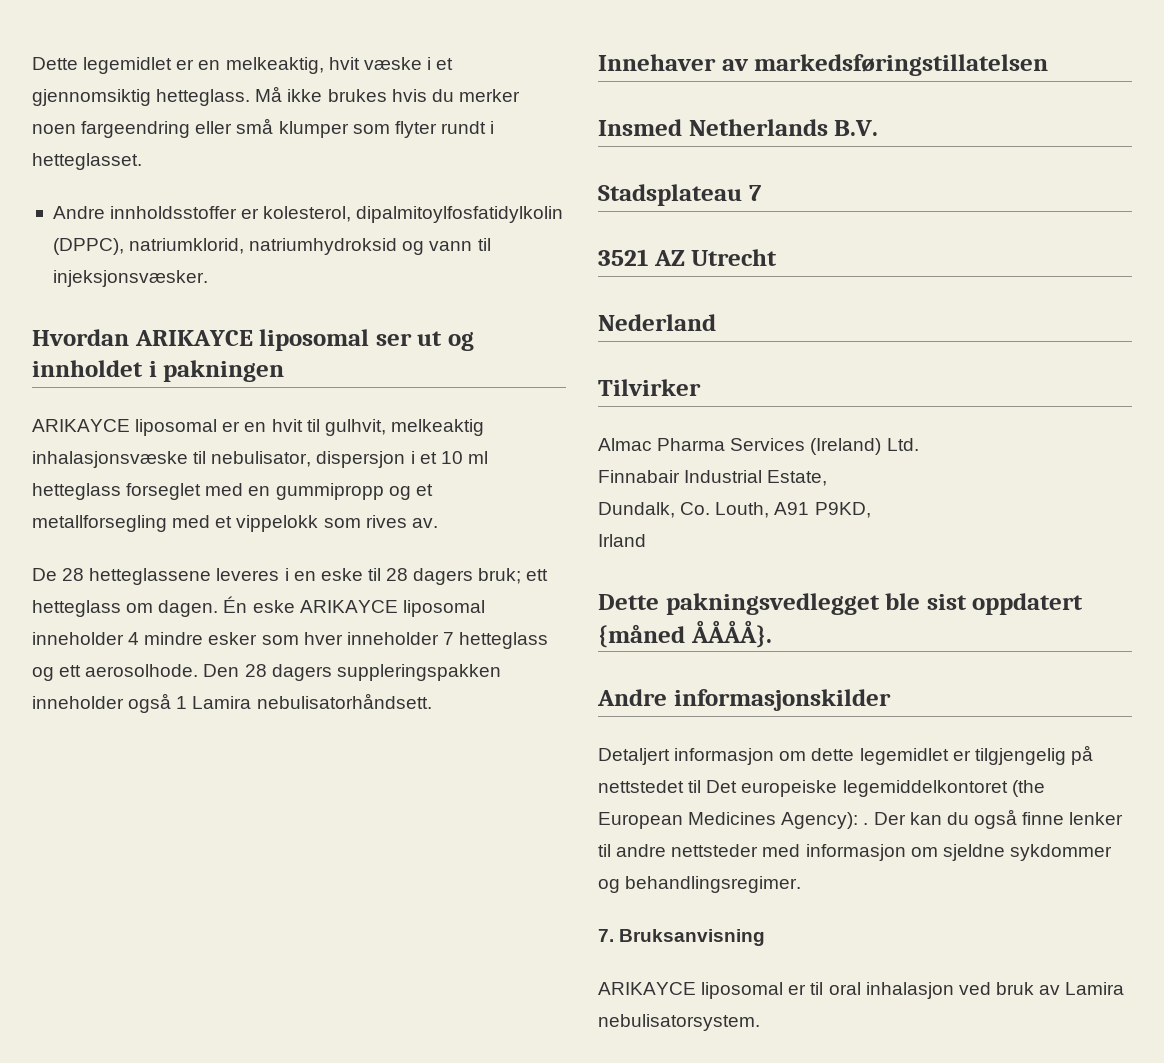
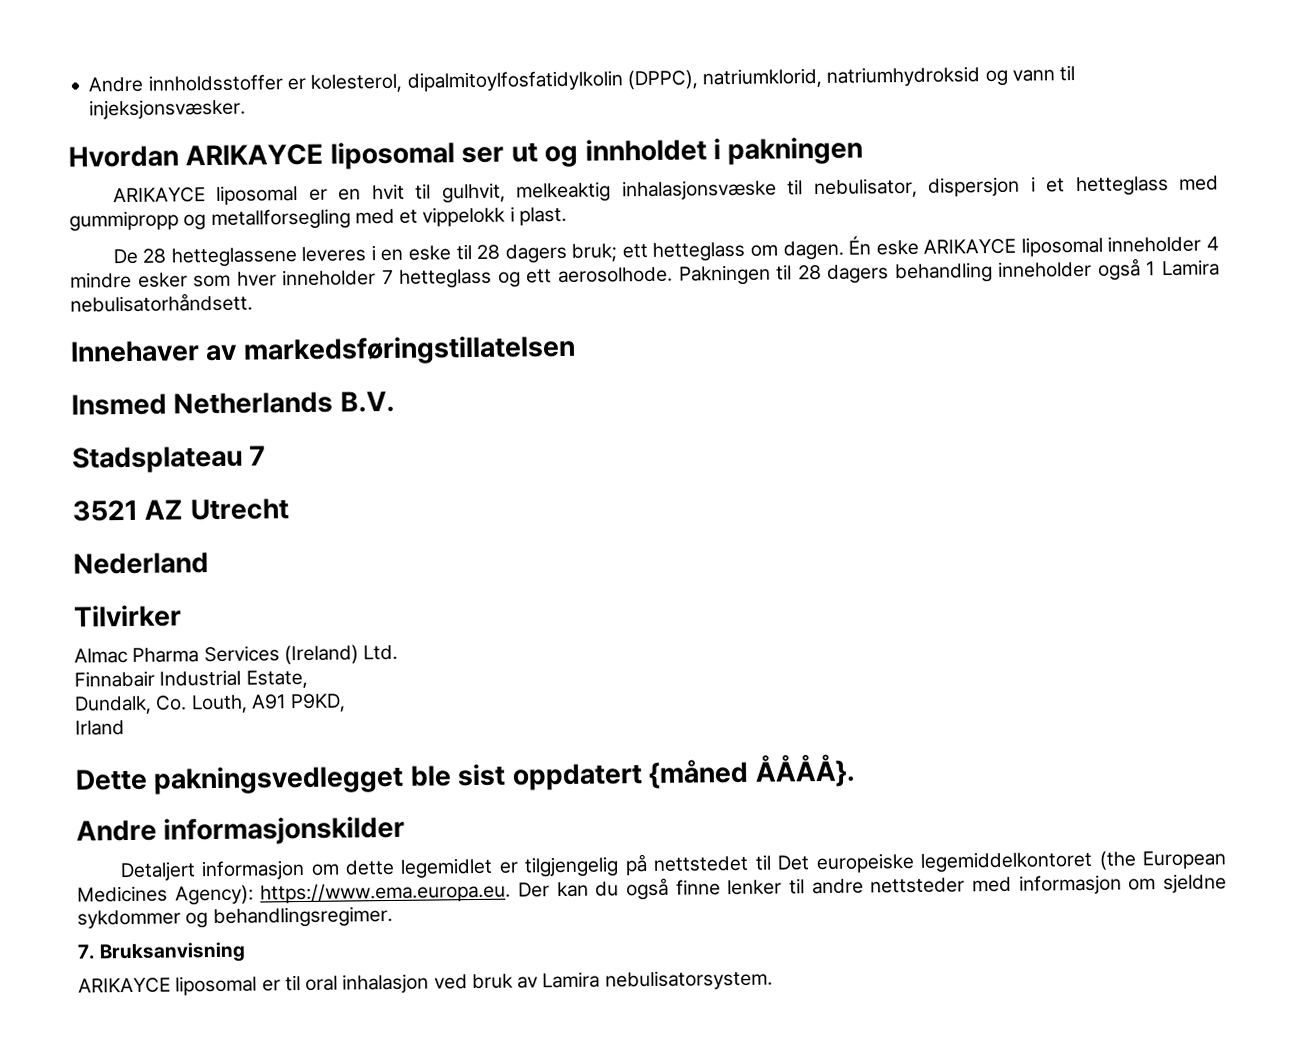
- Dette legemidlet er en melkeaktig, hvit væske i et gjennomsiktig hetteglass. Må ikke brukes hvis du merker noen fargeendring eller små klumper som flyter rundt i hetteglasset.
- ARIKAYCE liposomal er en hvit til gulhvit, melkeaktig inhalasjonsvæske til nebulisator, dispersjon i et 10 ml hetteglass forseglet med en gummipropp og et metallforsegling med et vippelokk som rives av.
+ ARIKAYCE liposomal er en hvit til gulhvit, melkeaktig inhalasjonsvæske til nebulisator, dispersjon i et hetteglass med gummipropp og metallforsegling med et vippelokk i plast.
- Den 28 dagers suppleringspakken inneholder også 1 Lamira nebulisatorhåndsett.
+ Pakningen til 28 dagers behandling inneholder også 1 Lamira nebulisatorhåndsett.
- Detaljert informasjon om dette legemidlet er tilgjengelig på nettstedet til Det europeiske legemiddelkontoret (the European Medicines Agency): . Der kan du også finne lenker til andre nettsteder med informasjon om sjeldne sykdommer og behandlingsregimer.
+ Detaljert informasjon om dette legemidlet er tilgjengelig på nettstedet til Det europeiske legemiddelkontoret (the European Medicines Agency): https://www.ema.europa.eu. Der kan du også finne lenker til andre nettsteder med informasjon om sjeldne sykdommer og behandlingsregimer.

